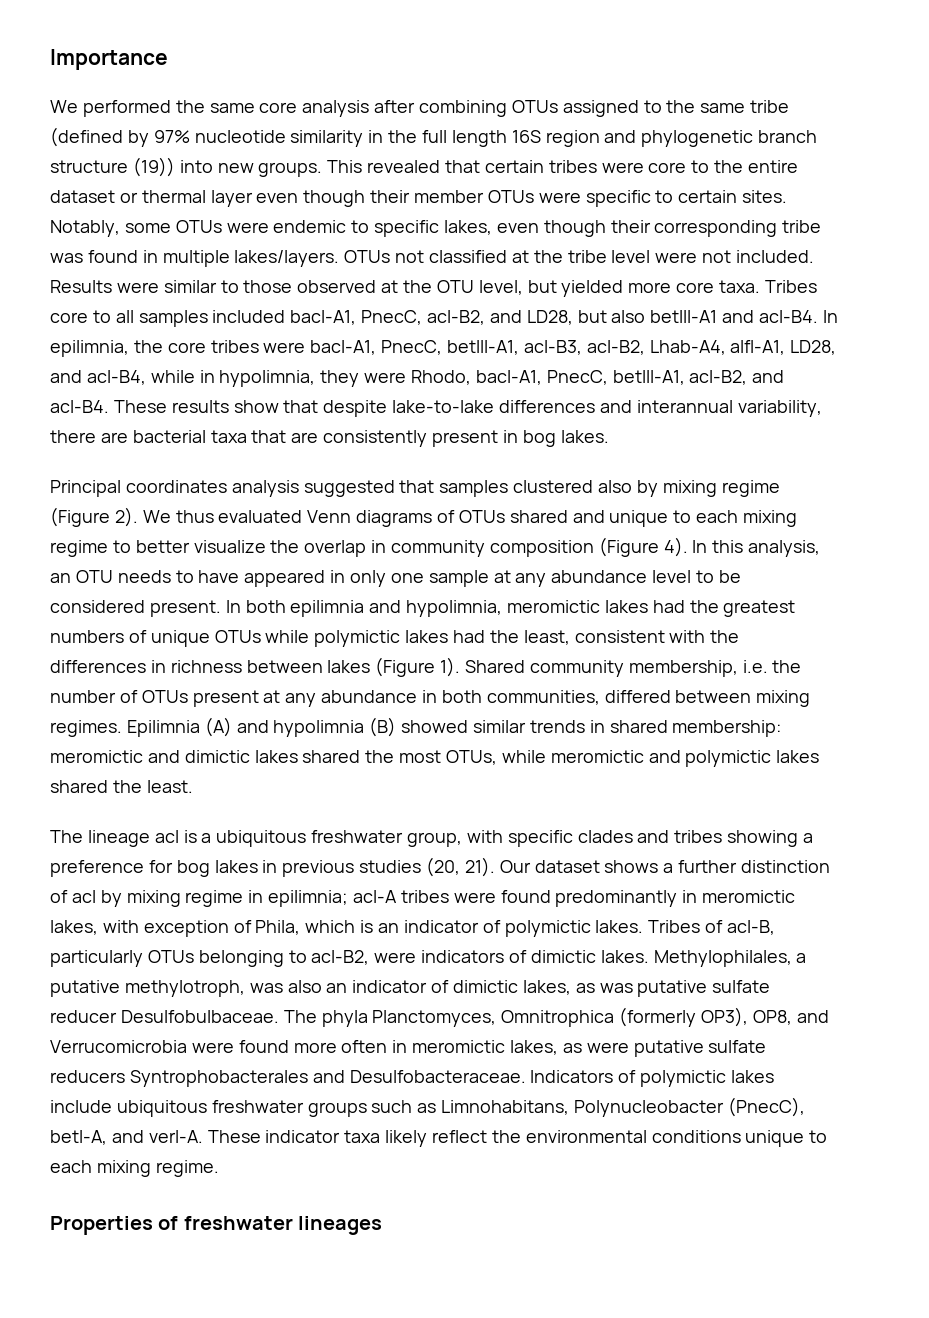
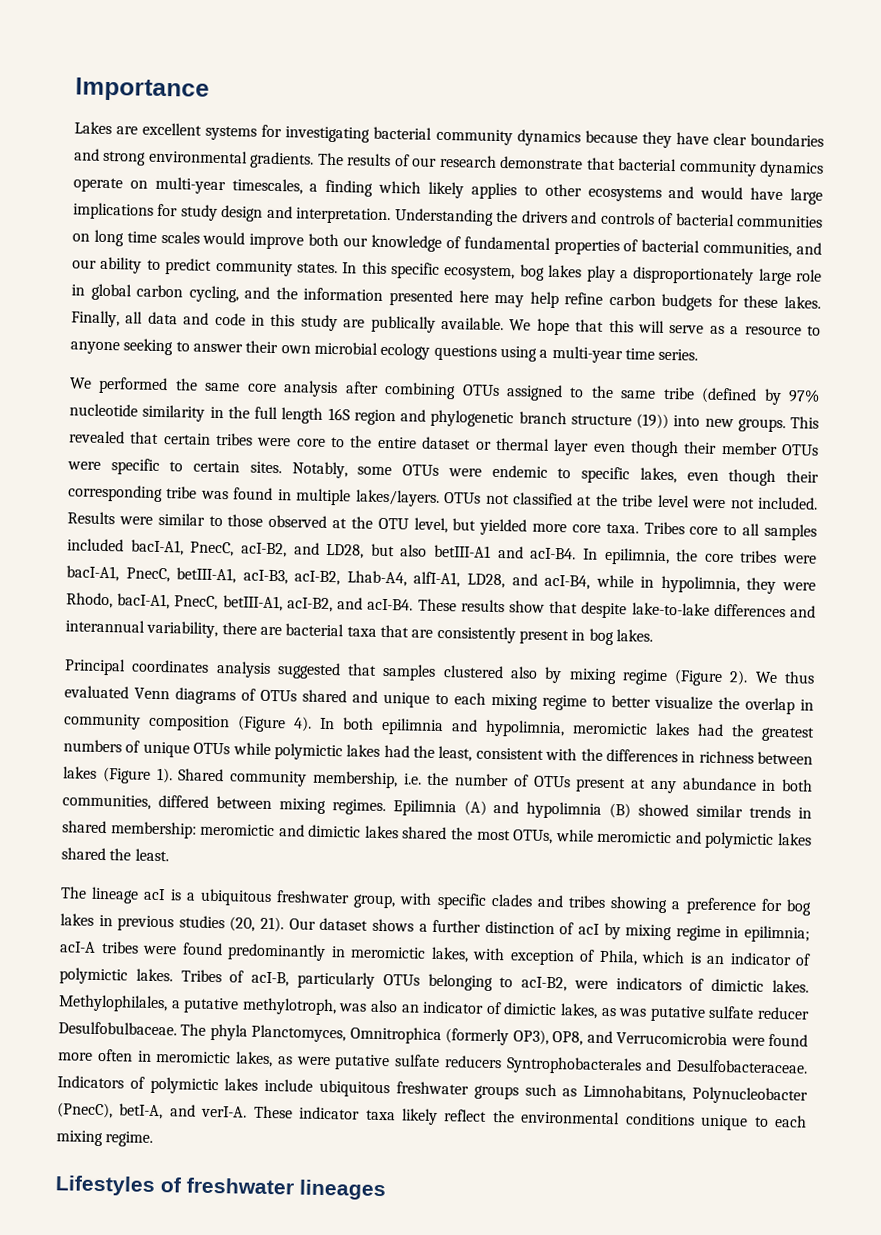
+ Lakes are excellent systems for investigating bacterial community dynamics because they have clear boundaries and strong environmental gradients. The results of our research demonstrate that bacterial community dynamics operate on multi-year timescales, a finding which likely applies to other ecosystems and would have large implications for study design and interpretation. Understanding the drivers and controls of bacterial communities on long time scales would improve both our knowledge of fundamental properties of bacterial communities, and our ability to predict community states. In this specific ecosystem, bog lakes play a disproportionately large role in global carbon cycling, and the information presented here may help refine carbon budgets for these lakes. Finally, all data and code in this study are publically available. We hope that this will serve as a resource to anyone seeking to answer their own microbial ecology questions using a multi-year time series.
- In this analysis, an OTU needs to have appeared in only one sample at any abundance level to be considered present. In both epilimnia and hypolimnia, meromictic lakes had the greatest numbers of unique OTUs while polymictic lakes had the least, consistent with the differences in richness between lakes (Figure 1).
+ In both epilimnia and hypolimnia, meromictic lakes had the greatest numbers of unique OTUs while polymictic lakes had the least, consistent with the differences in richness between lakes (Figure 1).
- Properties of freshwater lineages
+ Lifestyles of freshwater lineages

